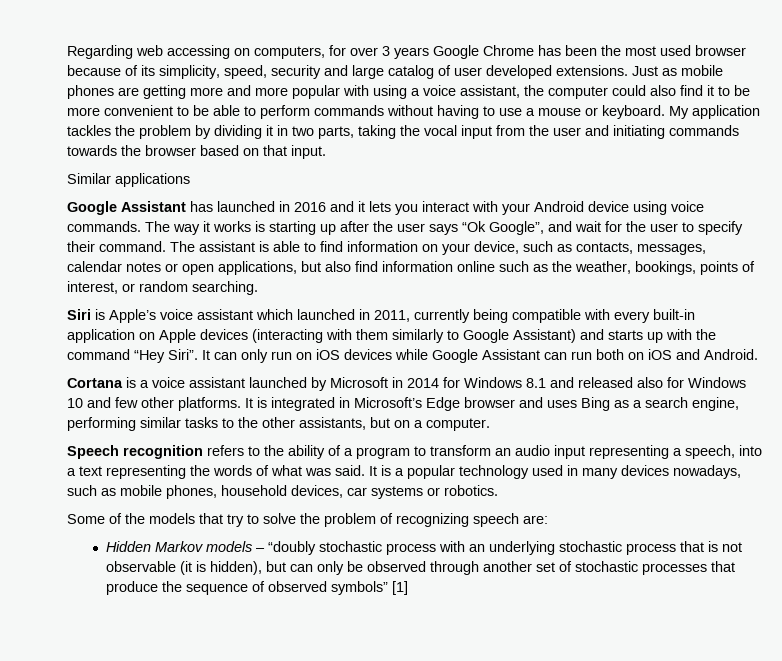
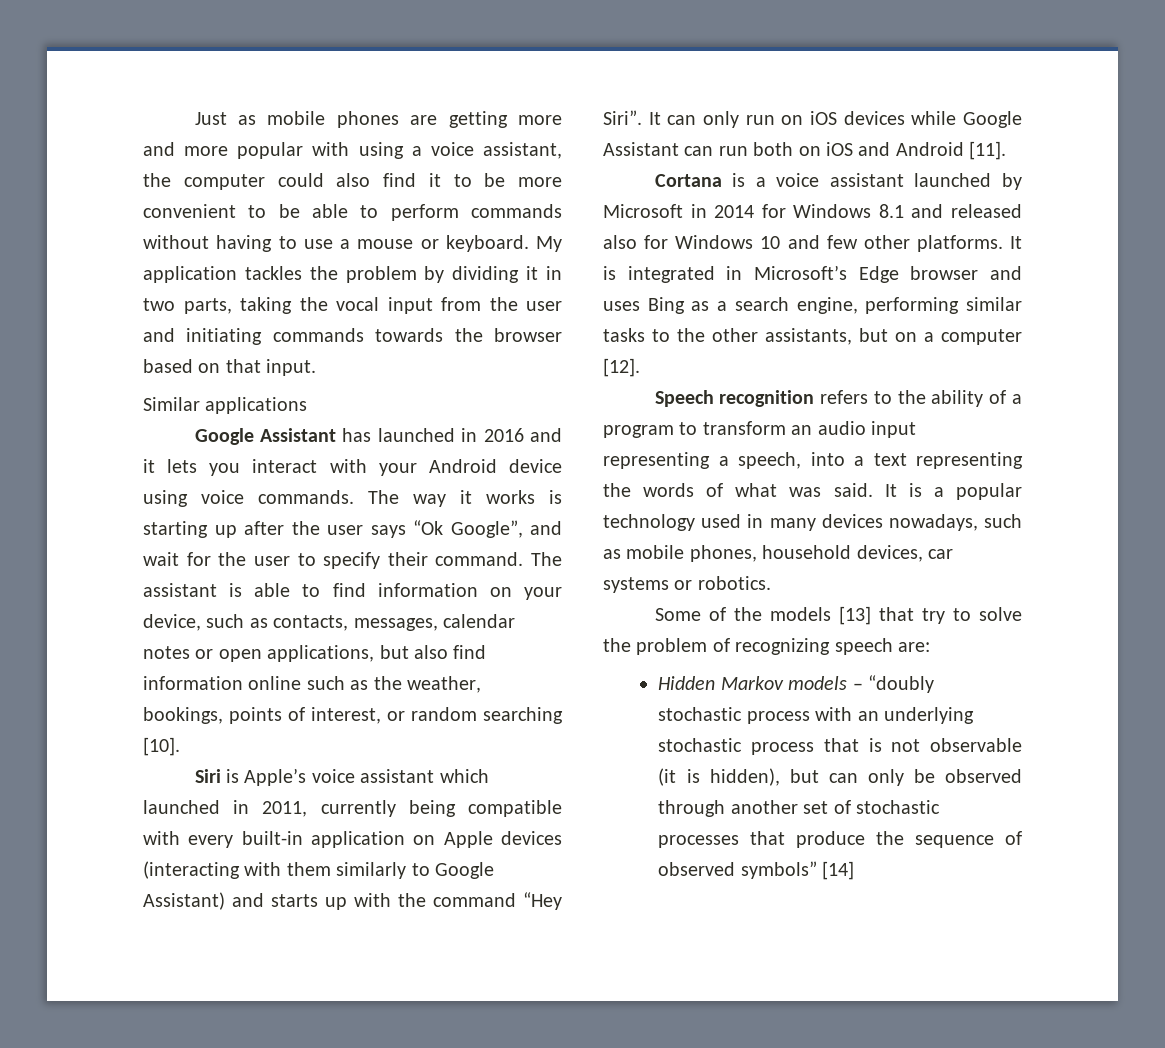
- Regarding web accessing on computers, for over 3 years Google Chrome has been the most used browser because of its simplicity, speed, security and large catalog of user developed extensions.
- The assistant is able to find information on your device, such as contacts, messages, calendar notes or open applications, but also find information online such as the weather, bookings, points of interest, or random searching.
+ The assistant is able to find information on your device, such as contacts, messages, calendar notes or open applications, but also find information online such as the weather, bookings, points of interest, or random searching [10].
- It can only run on iOS devices while Google Assistant can run both on iOS and Android.
+ It can only run on iOS devices while Google Assistant can run both on iOS and Android [11].
- It is integrated in Microsoft’s Edge browser and uses Bing as a search engine, performing similar tasks to the other assistants, but on a computer.
+ It is integrated in Microsoft’s Edge browser and uses Bing as a search engine, performing similar tasks to the other assistants, but on a computer [12].
- Some of the models that try to solve the problem of recognizing speech are:
+ Some of the models [13] that try to solve the problem of recognizing speech are:
- Hidden Markov models – “doubly stochastic process with an underlying stochastic process that is not observable (it is hidden), but can only be observed through another set of stochastic processes that produce the sequence of observed symbols” [1]
+ Hidden Markov models – “doubly stochastic process with an underlying stochastic process that is not observable (it is hidden), but can only be observed through another set of stochastic processes that produce the sequence of observed symbols” [14]

